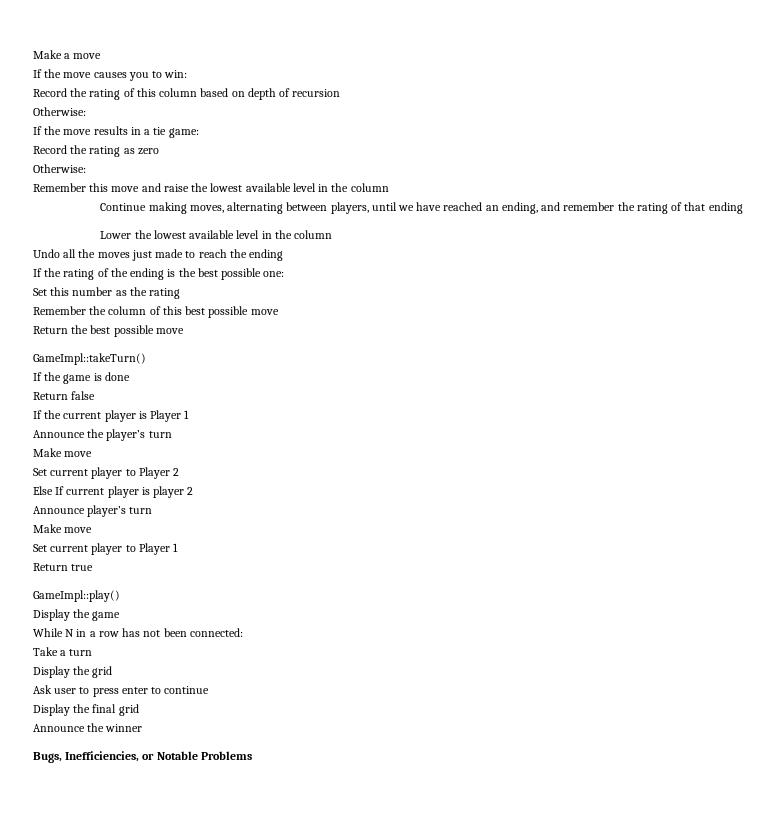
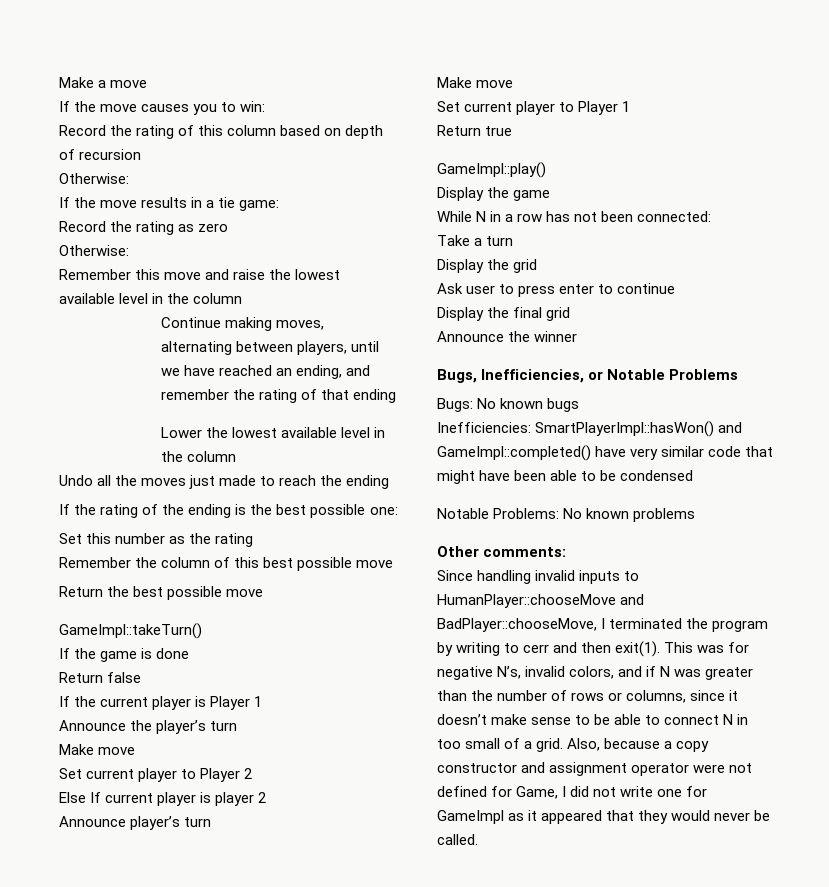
+ Bugs: No known bugs
+ Inefficiencies: SmartPlayerImpl::hasWon() and GameImpl::completed() have very similar code that might have been able to be condensed
+ Notable Problems: No known problems
+ Other comments:
+ Since handling invalid inputs to HumanPlayer::chooseMove and BadPlayer::chooseMove, I terminated the program by writing to cerr and then exit(1). This was for negative N’s, invalid colors, and if N was greater than the number of rows or columns, since it doesn’t make sense to be able to connect N in too small of a grid. Also, because a copy constructor and assignment operator were not defined for Game, I did not write one for GameImpl as it appeared that they would never be called.

